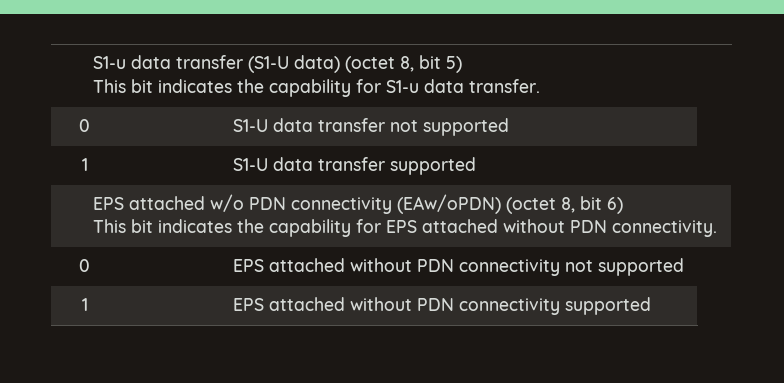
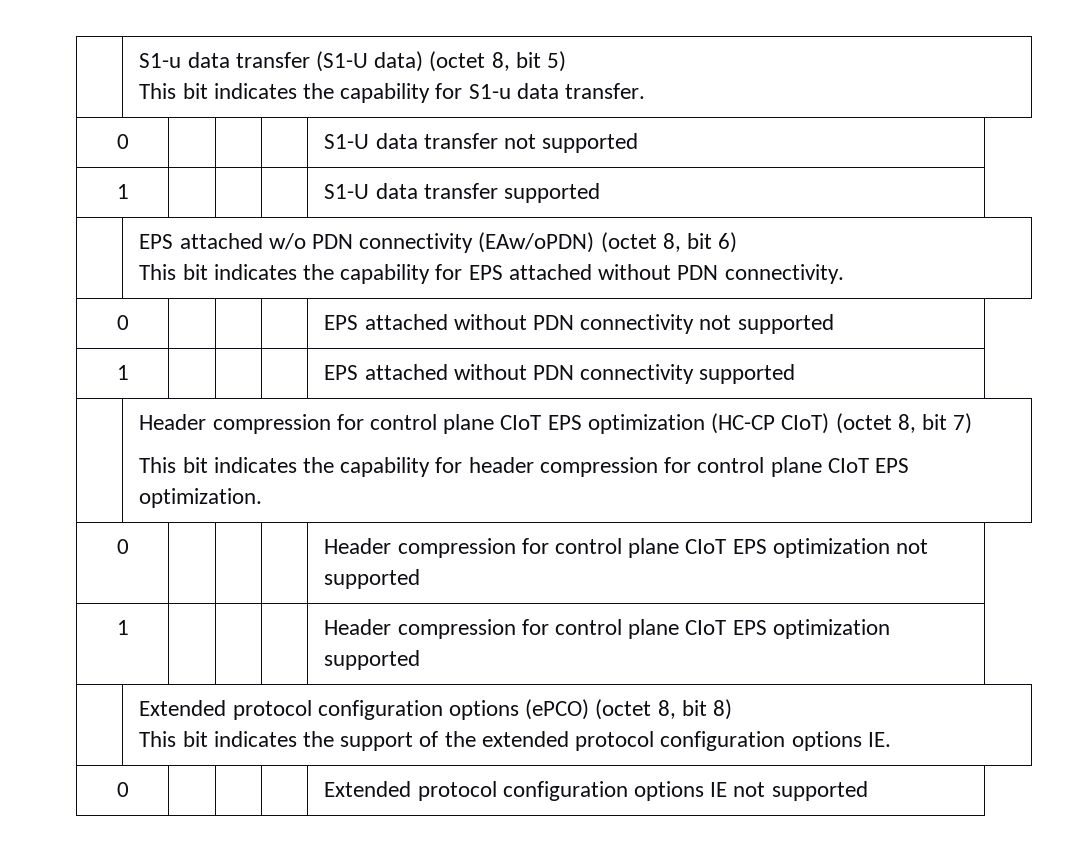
+ | Header compression for control plane CIoT EPS optimization (HC-CP CIoT) (octet 8, bit 7)
+ This bit indicates the capability for header compression for control plane CIoT EPS optimization.
+ 0 | | | | Header compression for control plane CIoT EPS optimization not supported
+ 1 | | | | Header compression for control plane CIoT EPS optimization supported
+ | Extended protocol configuration options (ePCO) (octet 8, bit 8)
+ This bit indicates the support of the extended protocol configuration options IE.
+ 0 | | | | Extended protocol configuration options IE not supported

